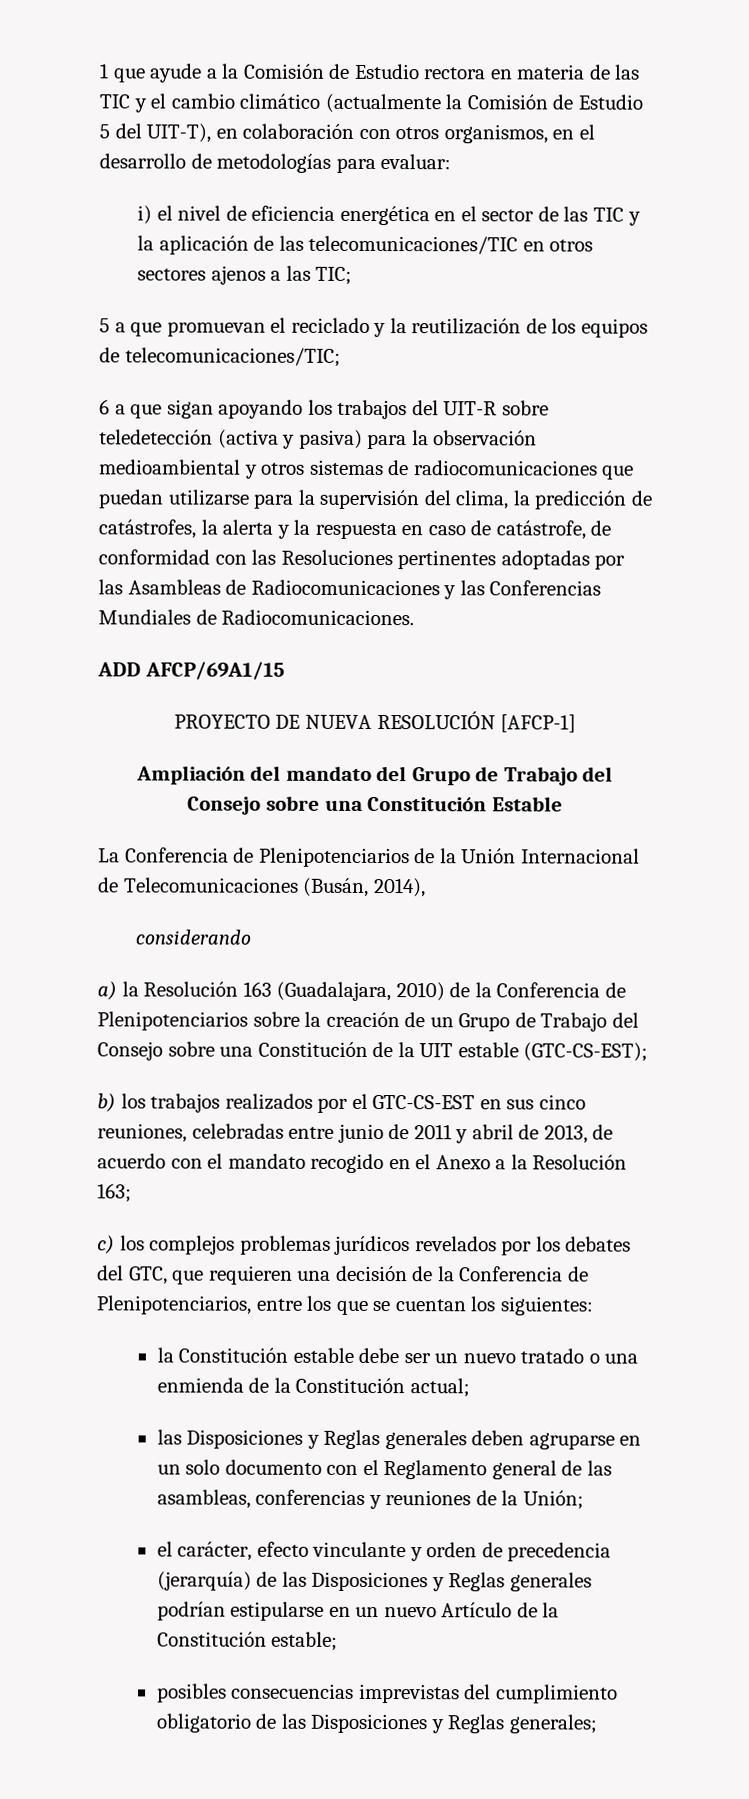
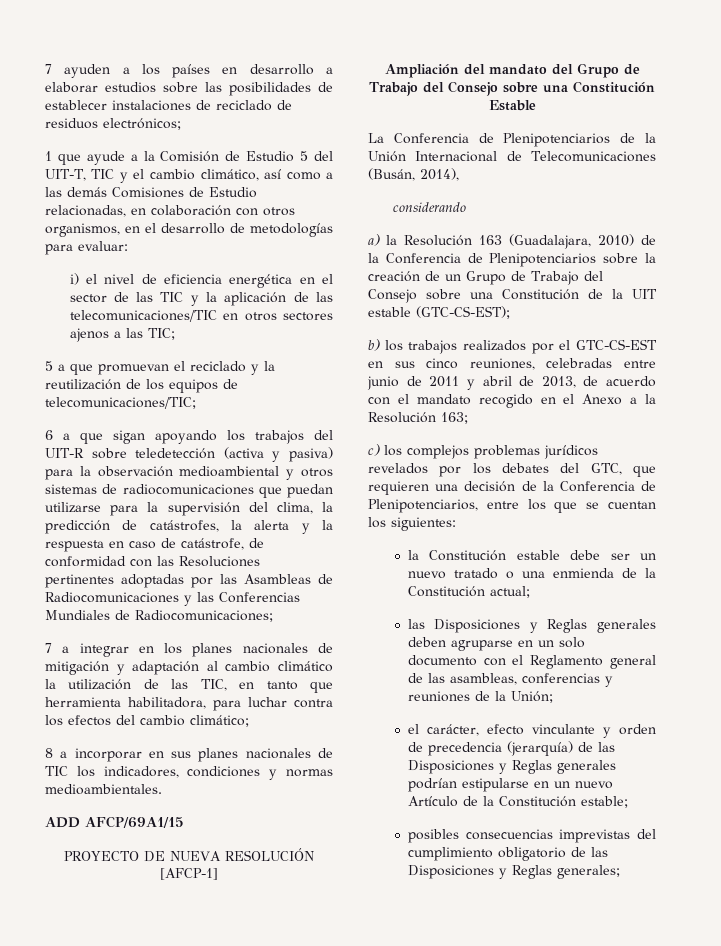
+ 7 ayuden a los países en desarrollo a elaborar estudios sobre las posibilidades de establecer instalaciones de reciclado de residuos electrónicos;
- 1 que ayude a la Comisión de Estudio rectora en materia de las TIC y el cambio climático (actualmente la Comisión de Estudio 5 del UIT-T), en colaboración con otros organismos, en el desarrollo de metodologías para evaluar:
+ 1 que ayude a la Comisión de Estudio 5 del UIT-T, TIC y el cambio climático, así como a las demás Comisiones de Estudio relacionadas, en colaboración con otros organismos, en el desarrollo de metodologías para evaluar:
- 6 a que sigan apoyando los trabajos del UIT-R sobre teledetección (activa y pasiva) para la observación medioambiental y otros sistemas de radiocomunicaciones que puedan utilizarse para la supervisión del clima, la predicción de catástrofes, la alerta y la respuesta en caso de catástrofe, de conformidad con las Resoluciones pertinentes adoptadas por las Asambleas de Radiocomunicaciones y las Conferencias Mundiales de Radiocomunicaciones.
+ 6 a que sigan apoyando los trabajos del UIT-R sobre teledetección (activa y pasiva) para la observación medioambiental y otros sistemas de radiocomunicaciones que puedan utilizarse para la supervisión del clima, la predicción de catástrofes, la alerta y la respuesta en caso de catástrofe, de conformidad con las Resoluciones pertinentes adoptadas por las Asambleas de Radiocomunicaciones y las Conferencias Mundiales de Radiocomunicaciones;
+ 7 a integrar en los planes nacionales de mitigación y adaptación al cambio climático la utilización de las TIC, en tanto que herramienta habilitadora, para luchar contra los efectos del cambio climático;
+ 8 a incorporar en sus planes nacionales de TIC los indicadores, condiciones y normas medioambientales.

